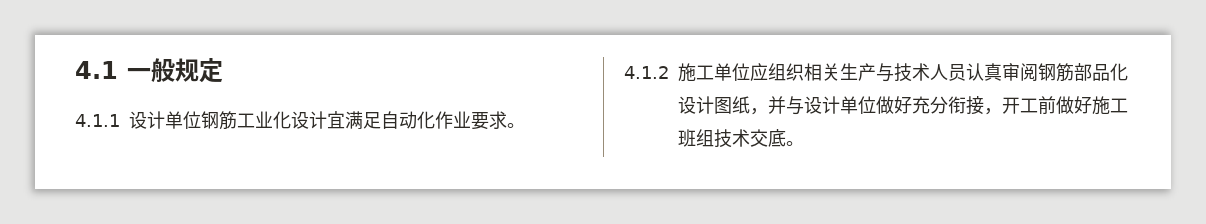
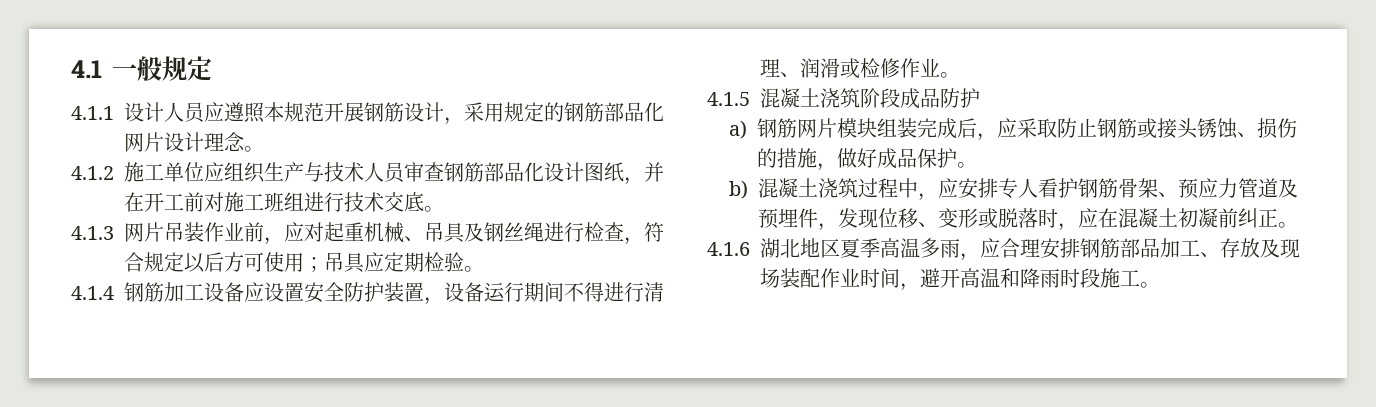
- 4.1.1设计单位钢筋工业化设计宜满足自动化作业要求。
+ 4.1.1设计人员应遵照本规范开展钢筋设计，采用规定的钢筋部品化网片设计理念。
- 4.1.2施工单位应组织相关生产与技术人员认真审阅钢筋部品化设计图纸，并与设计单位做好充分衔接，开工前做好施工班组技术交底。
+ 4.1.2施工单位应组织生产与技术人员审查钢筋部品化设计图纸，并在开工前对施工班组进行技术交底。
+ 4.1.3网片吊装作业前，应对起重机械、吊具及钢丝绳进行检查，符合规定以后方可使用；吊具应定期检验。
+ 4.1.4钢筋加工设备应设置安全防护装置，设备运行期间不得进行清理、润滑或检修作业。
+ 4.1.5混凝土浇筑阶段成品防护
+ a)钢筋网片模块组装完成后，应采取防止钢筋或接头锈蚀、损伤的措施，做好成品保护。
+ b)混凝土浇筑过程中，应安排专人看护钢筋骨架、预应力管道及预埋件，发现位移、变形或脱落时，应在混凝土初凝前纠正。
+ 4.1.6湖北地区夏季高温多雨，应合理安排钢筋部品加工、存放及现场装配作业时间，避开高温和降雨时段施工。

